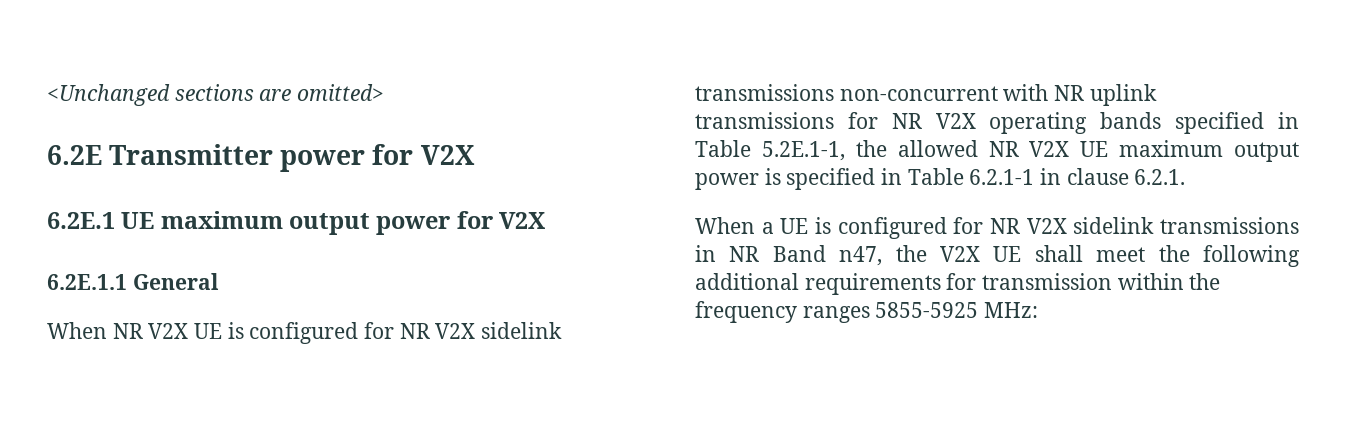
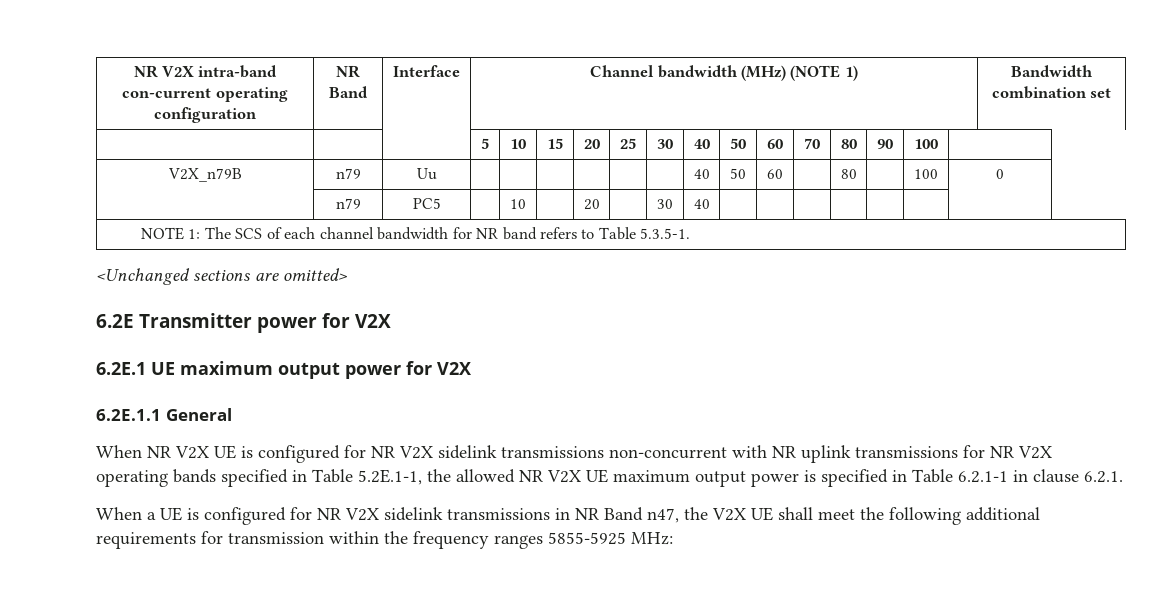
+ NR V2X intra-band con-current operating configuration | NR Band | Interface | Channel bandwidth (MHz) (NOTE 1) | Bandwidth combination set
+ | | | 5 | 10 | 15 | 20 | 25 | 30 | 40 | 50 | 60 | 70 | 80 | 90 | 100 |
+ V2X_n79B | n79 | Uu | | | | | | | 40 | 50 | 60 | | 80 | | 100 | 0
+ | n79 | PC5 | | 10 | | 20 | | 30 | 40 | | | | | | |
+ NOTE 1: The SCS of each channel bandwidth for NR band refers to Table 5.3.5-1.

